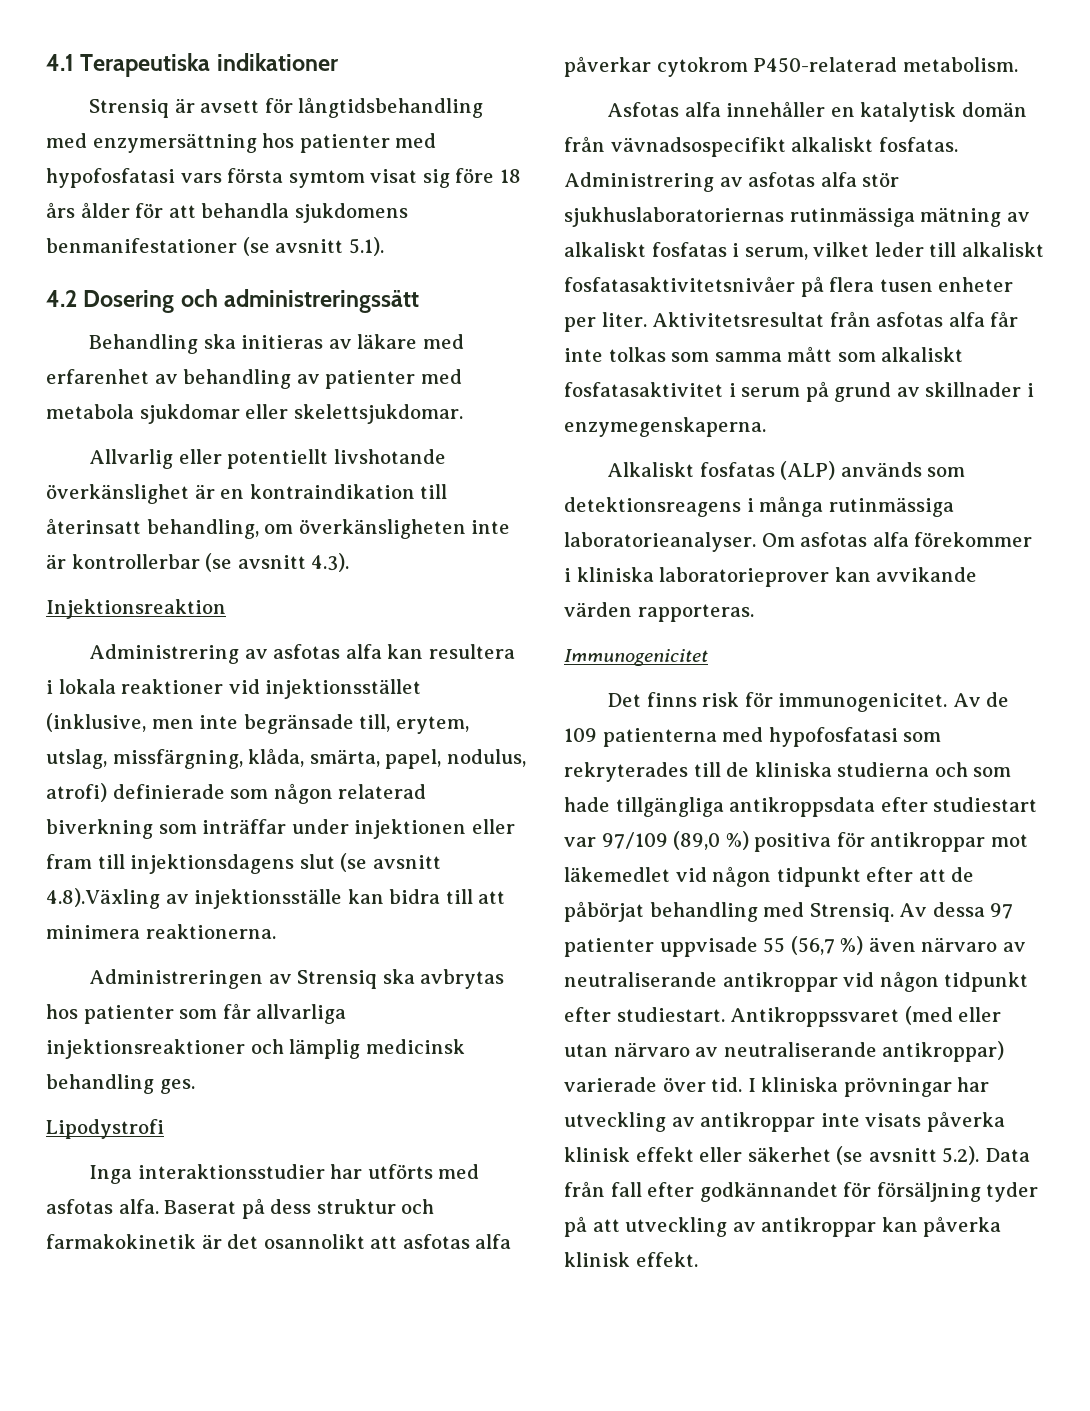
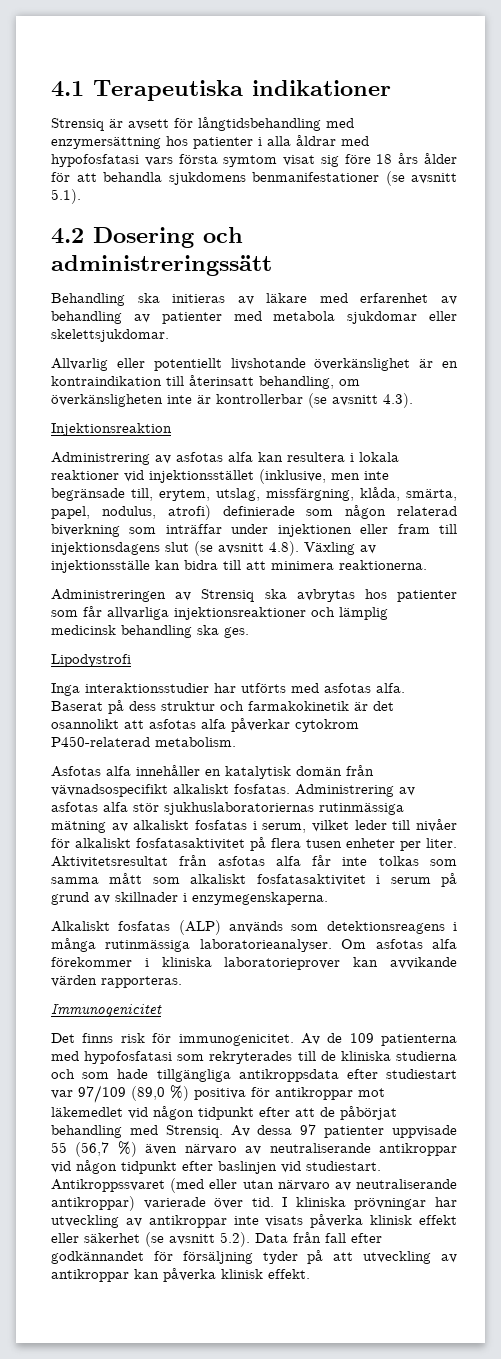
- Strensiq är avsett för långtidsbehandling med enzymersättning hos patienter med hypofosfatasi vars första symtom visat sig före 18 års ålder för att behandla sjukdomens benmanifestationer (se avsnitt 5.1).
+ Strensiq är avsett för långtidsbehandling med enzymersättning hos patienter i alla åldrar med hypofosfatasi vars första symtom visat sig före 18 års ålder för att behandla sjukdomens benmanifestationer (se avsnitt 5.1).
- Administrering av asfotas alfa kan resultera i lokala reaktioner vid injektionsstället (inklusive, men inte begränsade till, erytem, utslag, missfärgning, klåda, smärta, papel, nodulus, atrofi) definierade som någon relaterad biverkning som inträffar under injektionen eller fram till injektionsdagens slut (se avsnitt 4.8).Växling av injektionsställe kan bidra till att minimera reaktionerna.
+ Administrering av asfotas alfa kan resultera i lokala reaktioner vid injektionsstället (inklusive, men inte begränsade till, erytem, utslag, missfärgning, klåda, smärta, papel, nodulus, atrofi) definierade som någon relaterad biverkning som inträffar under injektionen eller fram till injektionsdagens slut (se avsnitt 4.8). Växling av injektionsställe kan bidra till att minimera reaktionerna.
- Administreringen av Strensiq ska avbrytas hos patienter som får allvarliga injektionsreaktioner och lämplig medicinsk behandling ges.
+ Administreringen av Strensiq ska avbrytas hos patienter som får allvarliga injektionsreaktioner och lämplig medicinsk behandling ska ges.
- Administrering av asfotas alfa stör sjukhuslaboratoriernas rutinmässiga mätning av alkaliskt fosfatas i serum, vilket leder till alkaliskt fosfatasaktivitetsnivåer på flera tusen enheter per liter.
+ Administrering av asfotas alfa stör sjukhuslaboratoriernas rutinmässiga mätning av alkaliskt fosfatas i serum, vilket leder till nivåer för alkaliskt fosfatasaktivitet på flera tusen enheter per liter.
- Av dessa 97 patienter uppvisade 55 (56,7 %) även närvaro av neutraliserande antikroppar vid någon tidpunkt efter studiestart.
+ Av dessa 97 patienter uppvisade 55 (56,7 %) även närvaro av neutraliserande antikroppar vid någon tidpunkt efter baslinjen vid studiestart.

